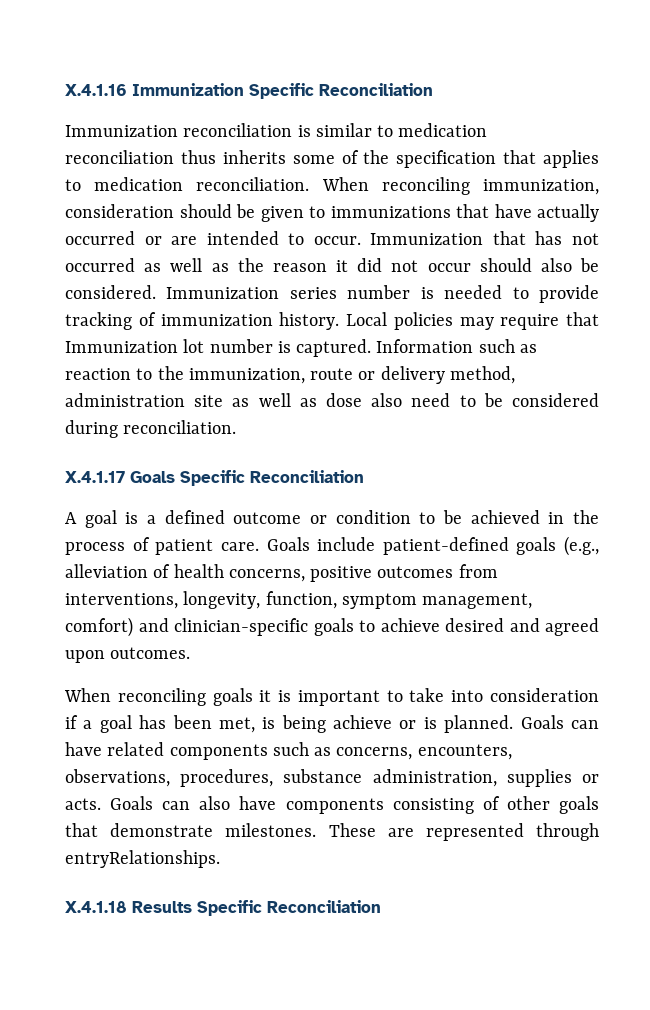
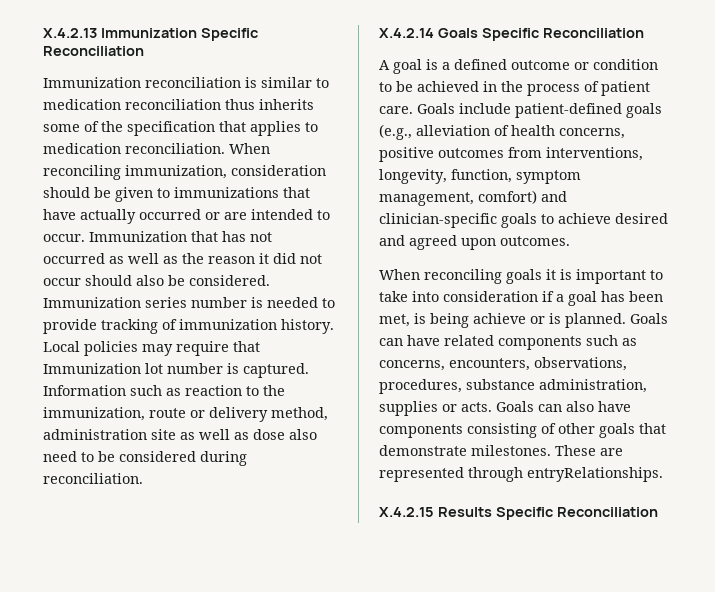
- X.4.1.16 Immunization Specific Reconciliation
+ X.4.2.13 Immunization Specific Reconciliation
- X.4.1.17 Goals Specific Reconciliation
+ X.4.2.14 Goals Specific Reconciliation
- X.4.1.18 Results Specific Reconciliation
+ X.4.2.15 Results Specific Reconciliation

